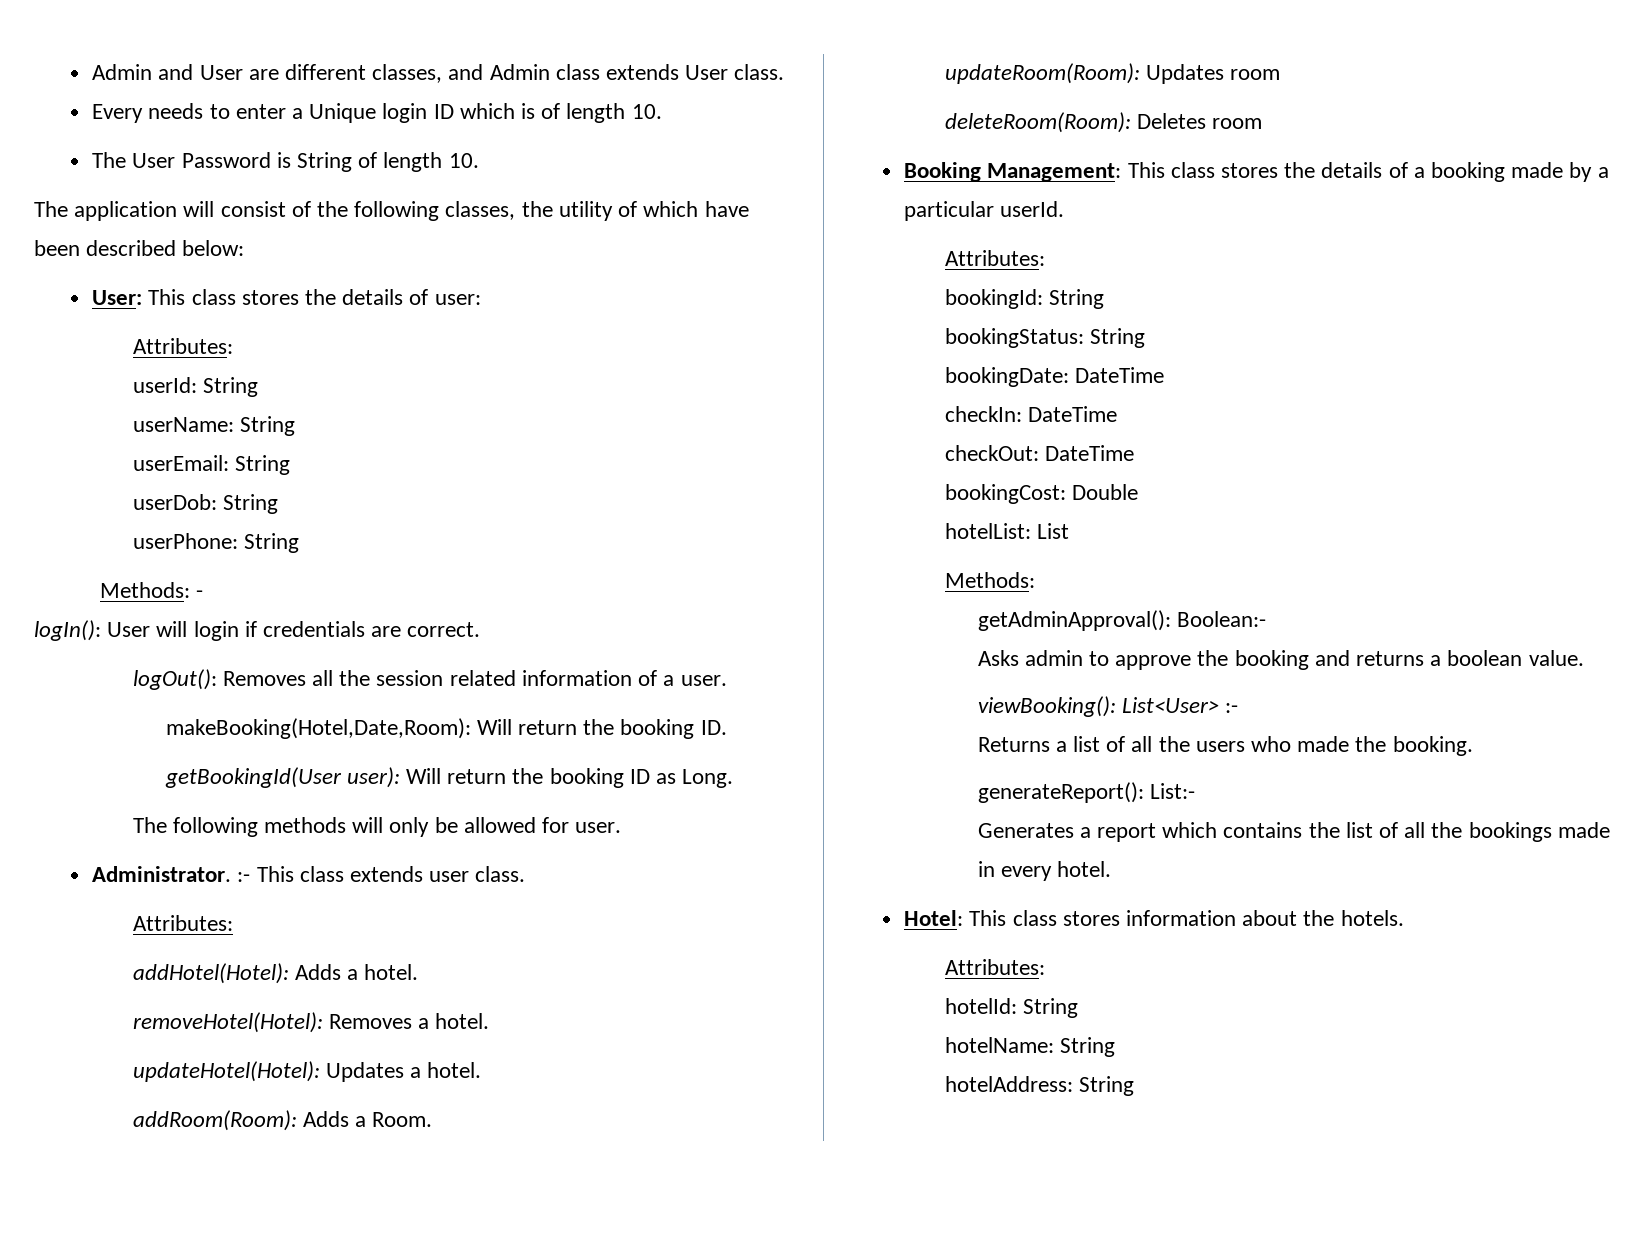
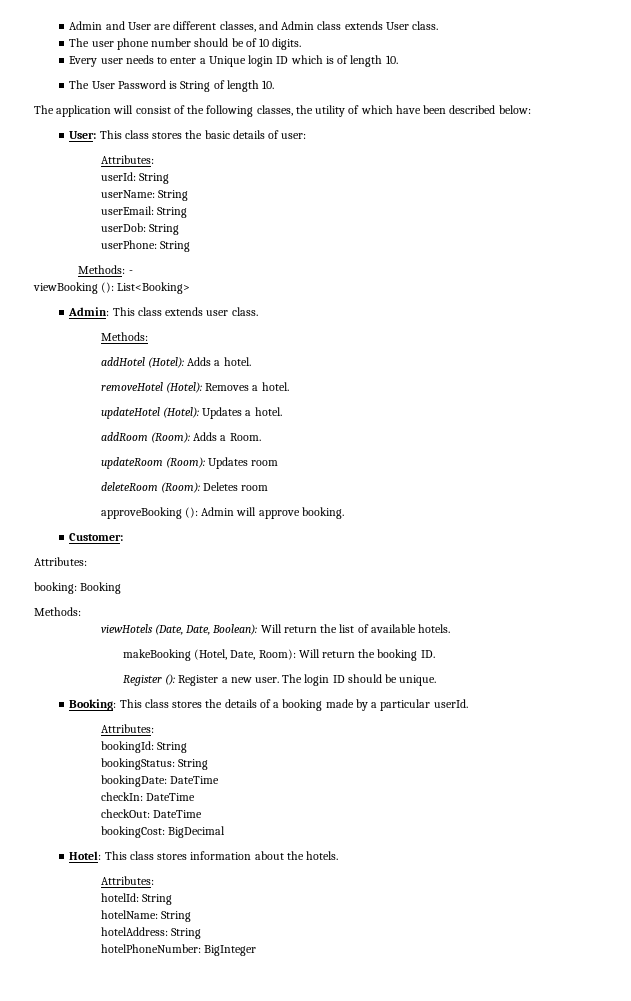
+ The user phone number should be of 10 digits.
- Every needs to enter a Unique login ID which is of length 10.
+ Every user needs to enter a Unique login ID which is of length 10.
- User: This class stores the details of user:
+ User: This class stores the basic details of user:
- logIn(): User will login if credentials are correct.
- logOut(): Removes all the session related information of a user.
- makeBooking(Hotel,Date,Room): Will return the booking ID.
+ viewBooking (): List<Booking>
+ Admin: This class extends user class.
+ Methods:
+ addHotel (Hotel): Adds a hotel.
+ removeHotel (Hotel): Removes a hotel.
+ updateHotel (Hotel): Updates a hotel.
+ addRoom (Room): Adds a Room.
+ updateRoom (Room): Updates room
+ deleteRoom (Room): Deletes room
+ approveBooking (): Admin will approve booking.
+ Customer:
+ Attributes:
+ booking: Booking
+ Methods:
+ viewHotels (Date, Date, Boolean): Will return the list of available hotels.
+ makeBooking (Hotel, Date, Room): Will return the booking ID.
- getBookingId(User user): Will return the booking ID as Long.
- The following methods will only be allowed for user.
- Administrator. :- This class extends user class.
- Attributes:
- addHotel(Hotel): Adds a hotel.
- removeHotel(Hotel): Removes a hotel.
- updateHotel(Hotel): Updates a hotel.
- addRoom(Room): Adds a Room.
- updateRoom(Room): Updates room
- deleteRoom(Room): Deletes room
- Booking Management: This class stores the details of a booking made by a particular userId.
+ Register (): Register a new user. The login ID should be unique.
+ Booking: This class stores the details of a booking made by a particular userId.
- bookingCost: Double
- hotelList: List
- Methods:
- getAdminApproval(): Boolean:-
- Asks admin to approve the booking and returns a boolean value.
- viewBooking(): List<User> :-
- Returns a list of all the users who made the booking.
- generateReport(): List:-
- Generates a report which contains the list of all the bookings made in every hotel.
+ bookingCost: BigDecimal
+ hotelPhoneNumber: BigInteger

